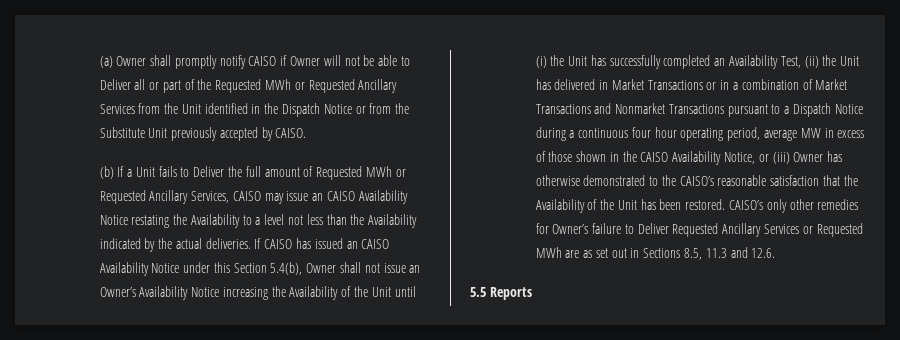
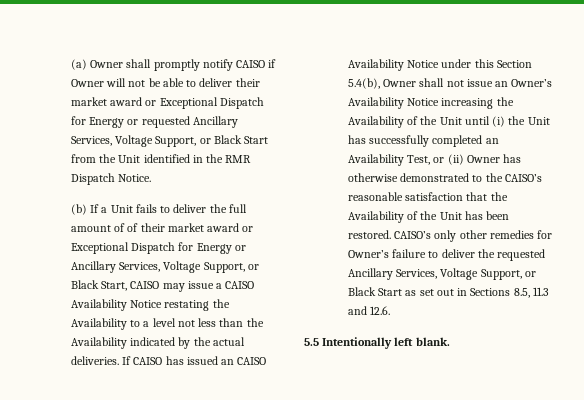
- (a) Owner shall promptly notify CAISO if Owner will not be able to Deliver all or part of the Requested MWh or Requested Ancillary Services from the Unit identified in the Dispatch Notice or from the Substitute Unit previously accepted by CAISO.
+ (a) Owner shall promptly notify CAISO if Owner will not be able to deliver their market award or Exceptional Dispatch for Energy or requested Ancillary Services, Voltage Support, or Black Start from the Unit identified in the RMR Dispatch Notice.
- (b) If a Unit fails to Deliver the full amount of Requested MWh or Requested Ancillary Services, CAISO may issue an CAISO Availability Notice restating the Availability to a level not less than the Availability indicated by the actual deliveries.
+ (b) If a Unit fails to deliver the full amount of of their market award or Exceptional Dispatch for Energy or Ancillary Services, Voltage Support, or Black Start, CAISO may issue a CAISO Availability Notice restating the Availability to a level not less than the Availability indicated by the actual deliveries.
- If CAISO has issued an CAISO Availability Notice under this Section 5.4(b), Owner shall not issue an Owner’s Availability Notice increasing the Availability of the Unit until (i) the Unit has successfully completed an Availability Test, (ii) the Unit has delivered in Market Transactions or in a combination of Market Transactions and Nonmarket Transactions pursuant to a Dispatch Notice during a continuous four hour operating period, average MW in excess of those shown in the CAISO Availability Notice, or (iii) Owner has otherwise demonstrated to the CAISO’s reasonable satisfaction that the Availability of the Unit has been restored.
+ If CAISO has issued an CAISO Availability Notice under this Section 5.4(b), Owner shall not issue an Owner’s Availability Notice increasing the Availability of the Unit until (i) the Unit has successfully completed an Availability Test, or (ii) Owner has otherwise demonstrated to the CAISO’s reasonable satisfaction that the Availability of the Unit has been restored.
- CAISO’s only other remedies for Owner’s failure to Deliver Requested Ancillary Services or Requested MWh are as set out in Sections 8.5, 11.3 and 12.6.
+ CAISO’s only other remedies for Owner’s failure to deliver the requested Ancillary Services, Voltage Support, or Black Start as set out in Sections 8.5, 11.3 and 12.6.
- 5.5 Reports
+ 5.5 Intentionally left blank.

